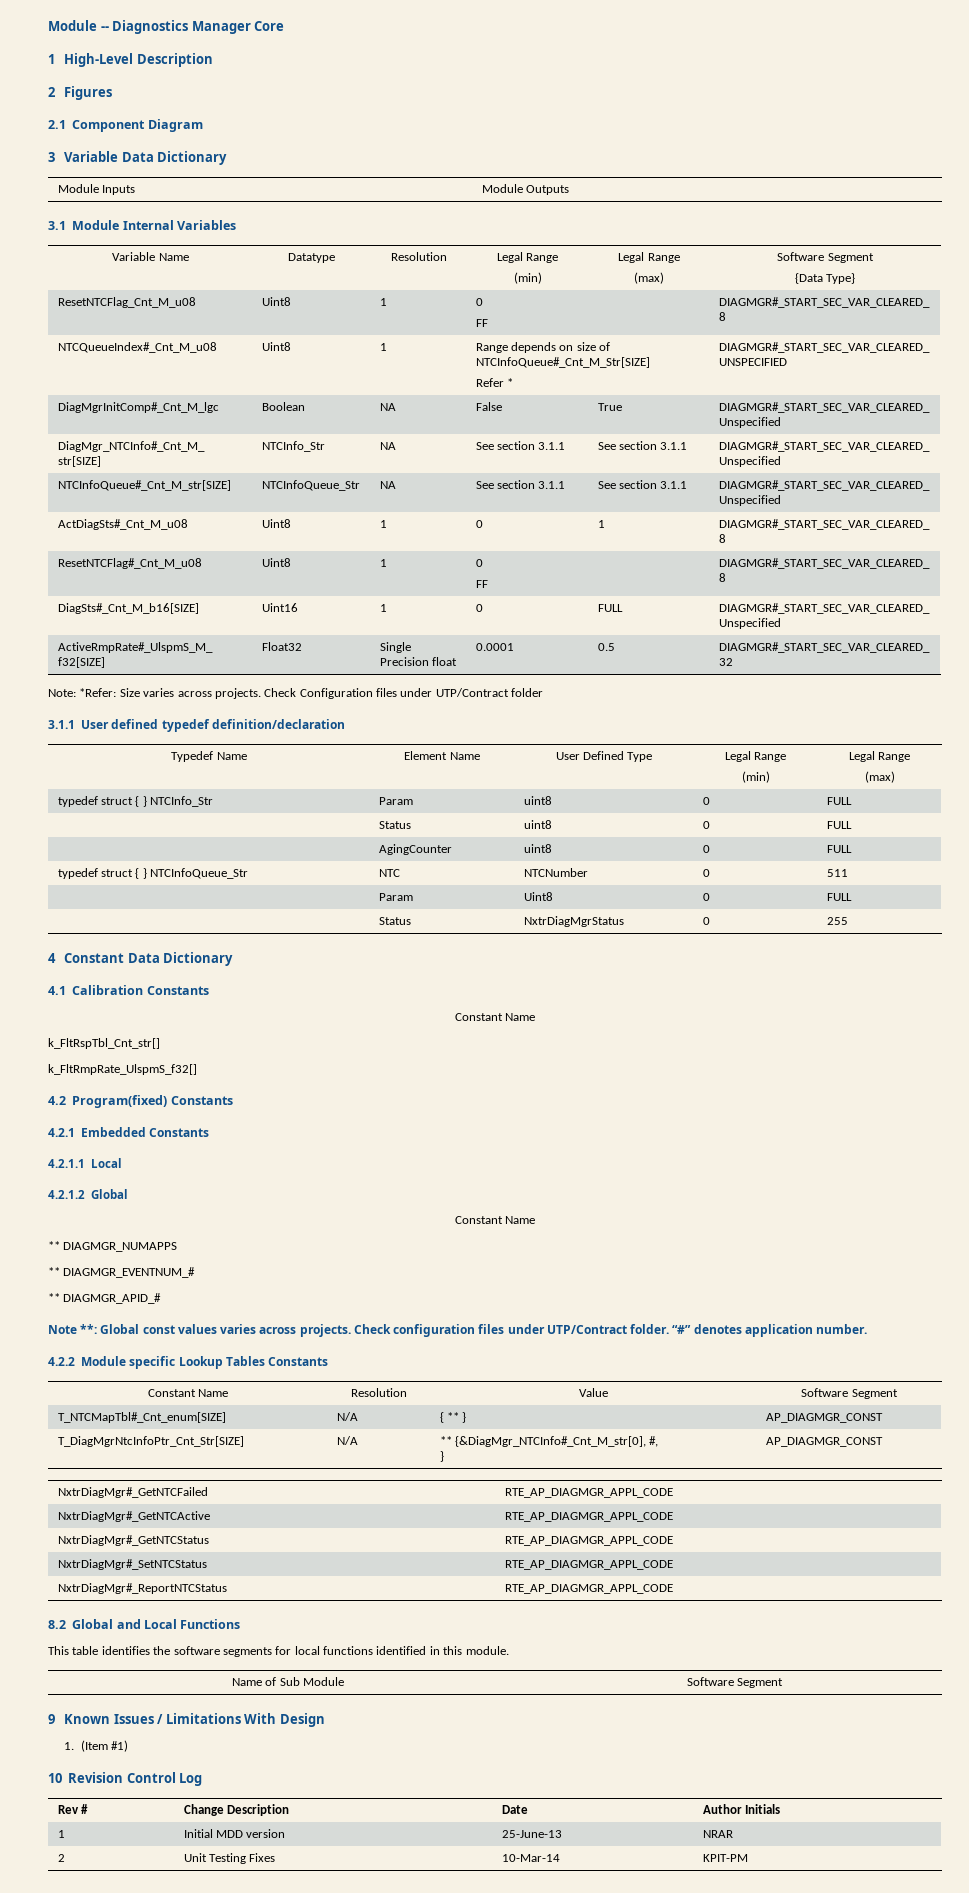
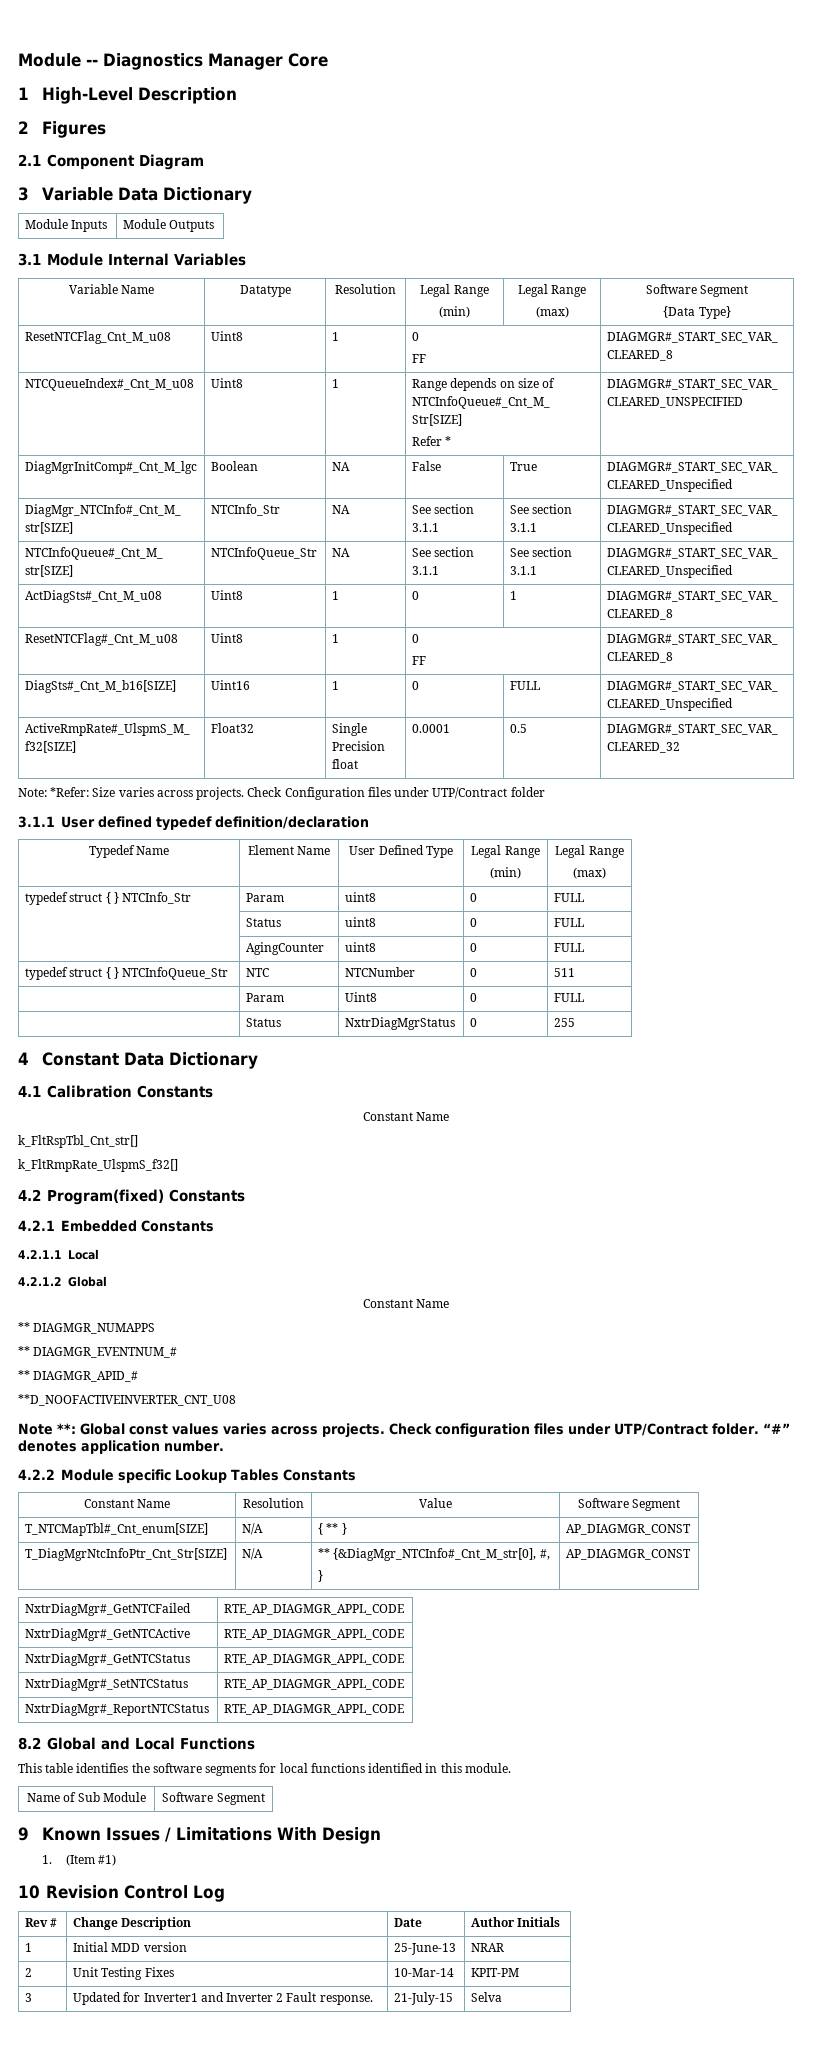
+ **D_NOOFACTIVEINVERTER_CNT_U08
+ 3 | Updated for Inverter1 and Inverter 2 Fault response. | 21-July-15 | Selva

